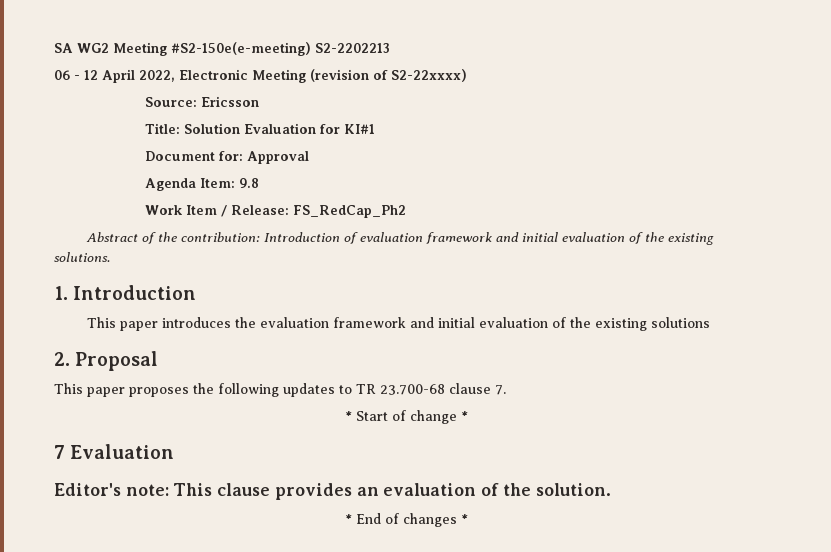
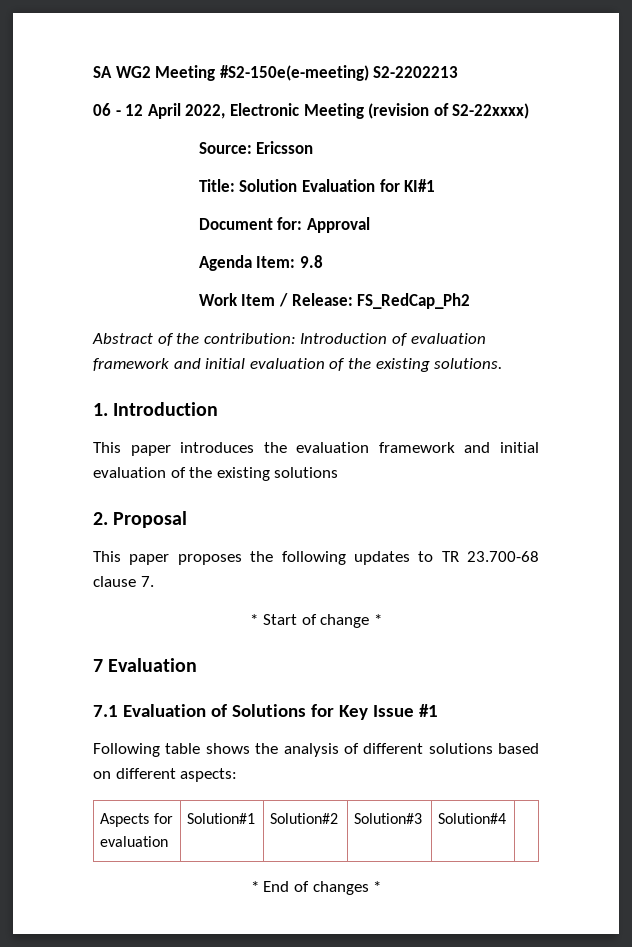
- Editor's note: This clause provides an evaluation of the solution.
+ 7.1 Evaluation of Solutions for Key Issue #1
+ Following table shows the analysis of different solutions based on different aspects:
+ Aspects for evaluation | Solution#1 | Solution#2 | Solution#3 | Solution#4 |

